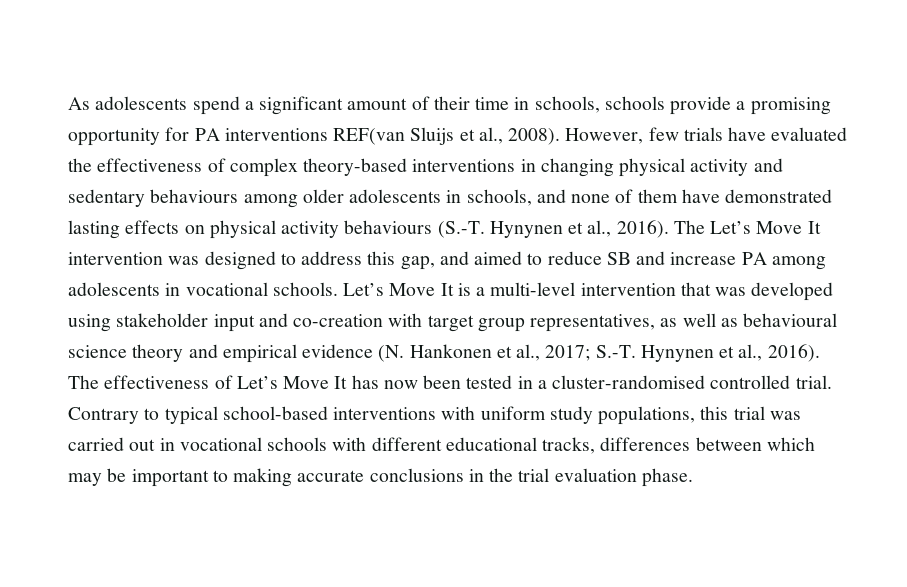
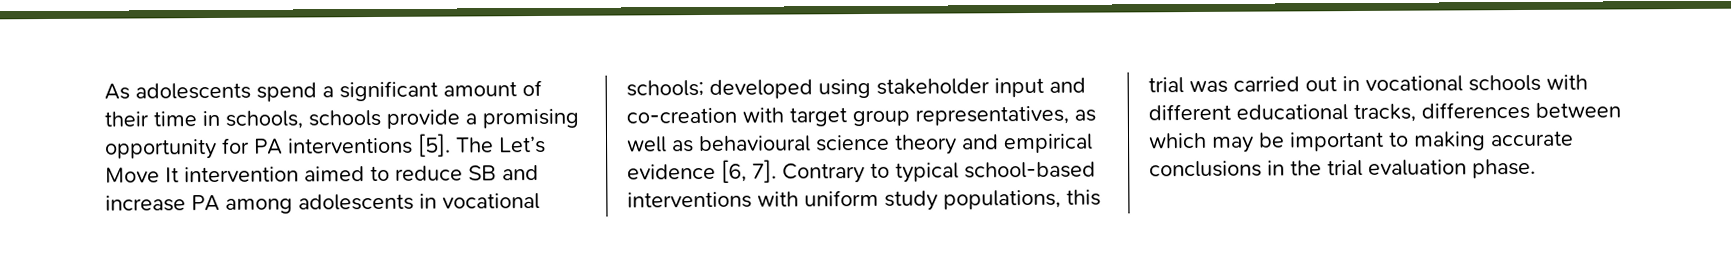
- As adolescents spend a significant amount of their time in schools, schools provide a promising opportunity for PA interventions REF(van Sluijs et al., 2008). However, few trials have evaluated the effectiveness of complex theory-based interventions in changing physical activity and sedentary behaviours among older adolescents in schools, and none of them have demonstrated lasting effects on physical activity behaviours (S.-T. Hynynen et al., 2016).
+ As adolescents spend a significant amount of their time in schools, schools provide a promising opportunity for PA interventions [5].
- The Let’s Move It intervention was designed to address this gap, and aimed to reduce SB and increase PA among adolescents in vocational schools. Let’s Move It is a multi-level intervention that was developed using stakeholder input and co-creation with target group representatives, as well as behavioural science theory and empirical evidence (N. Hankonen et al., 2017; S.-T. Hynynen et al., 2016). The effectiveness of Let’s Move It has now been tested in a cluster-randomised controlled trial.
+ The Let’s Move It intervention aimed to reduce SB and increase PA among adolescents in vocational schools; developed using stakeholder input and co-creation with target group representatives, as well as behavioural science theory and empirical evidence [6, 7].

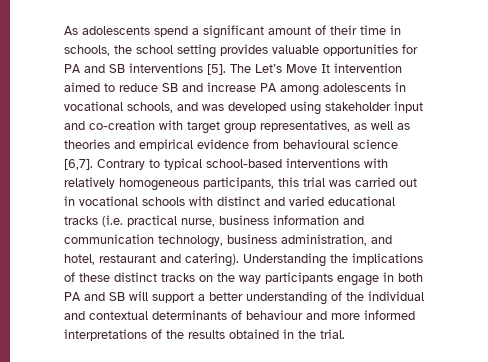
- As adolescents spend a significant amount of their time in schools, schools provide a promising opportunity for PA interventions [5].
+ As adolescents spend a significant amount of their time in schools, the school setting provides valuable opportunities for PA and SB interventions [5].
- The Let’s Move It intervention aimed to reduce SB and increase PA among adolescents in vocational schools; developed using stakeholder input and co-creation with target group representatives, as well as behavioural science theory and empirical evidence [6, 7].
+ The Let’s Move It intervention aimed to reduce SB and increase PA among adolescents in vocational schools, and was developed using stakeholder input and co-creation with target group representatives, as well as theories and empirical evidence from behavioural science [6,7].
- Contrary to typical school-based interventions with uniform study populations, this trial was carried out in vocational schools with different educational tracks, differences between which may be important to making accurate conclusions in the trial evaluation phase.
+ Contrary to typical school-based interventions with relatively homogeneous participants, this trial was carried out in vocational schools with distinct and varied educational tracks (i.e. practical nurse, business information and communication technology, business administration, and hotel, restaurant and catering). Understanding the implications of these distinct tracks on the way participants engage in both PA and SB will support a better understanding of the individual and contextual determinants of behaviour and more informed interpretations of the results obtained in the trial.

